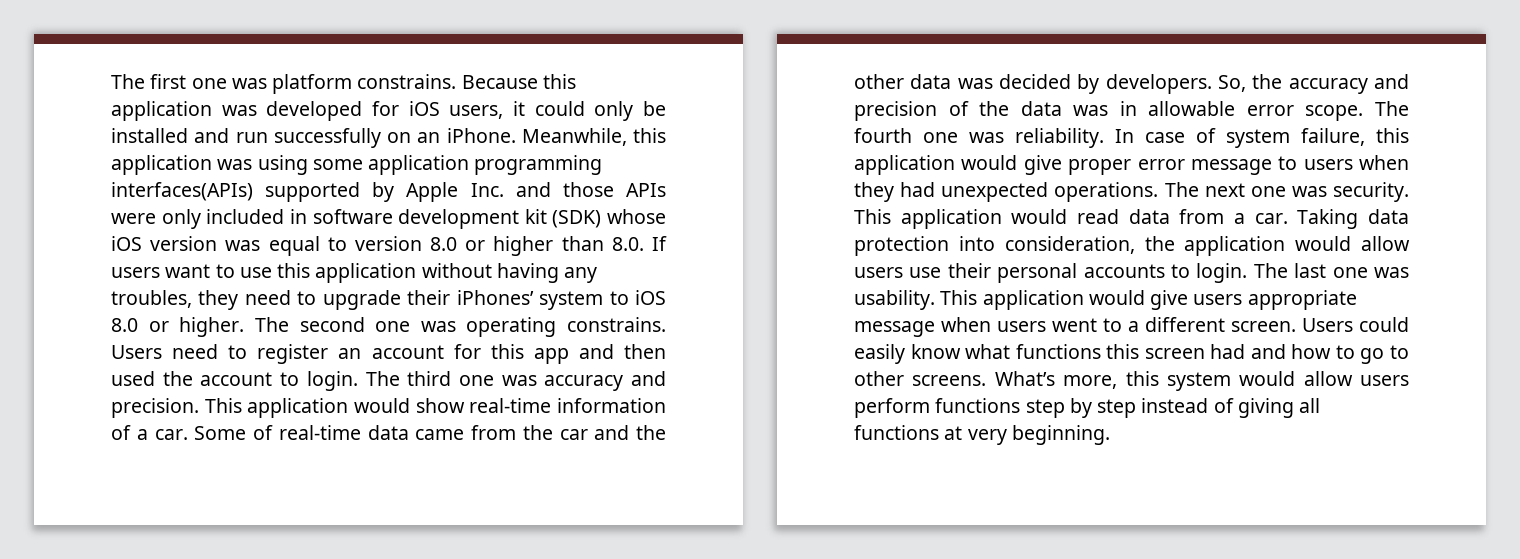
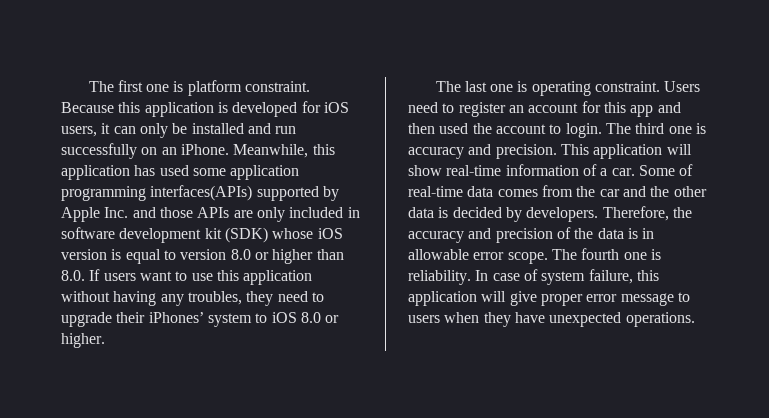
- The first one was platform constrains.
+ The first one is platform constraint.
- Because this application was developed for iOS users, it could only be installed and run successfully on an iPhone.
+ Because this application is developed for iOS users, it can only be installed and run successfully on an iPhone.
- Meanwhile, this application was using some application programming interfaces(APIs) supported by Apple Inc. and those APIs were only included in software development kit (SDK) whose iOS version was equal to version 8.0 or higher than 8.0. If users want to use this application without having any troubles, they need to upgrade their iPhones’ system to iOS 8.0 or higher. The second one was operating constrains.
+ Meanwhile, this application has used some application programming interfaces(APIs) supported by Apple Inc. and those APIs are only included in software development kit (SDK) whose iOS version is equal to version 8.0 or higher than 8.0. If users want to use this application without having any troubles, they need to upgrade their iPhones’ system to iOS 8.0 or higher.
+ The last one is operating constraint.
- The third one was accuracy and precision.
+ The third one is accuracy and precision.
- This application would show real-time information of a car.
+ This application will show real-time information of a car.
- Some of real-time data came from the car and the other data was decided by developers.
+ Some of real-time data comes from the car and the other data is decided by developers.
- So, the accuracy and precision of the data was in allowable error scope.
+ Therefore, the accuracy and precision of the data is in allowable error scope.
- The fourth one was reliability.
+ The fourth one is reliability.
- In case of system failure, this application would give proper error message to users when they had unexpected operations. The next one was security. This application would read data from a car. Taking data protection into consideration, the application would allow users use their personal accounts to login. The last one was usability. This application would give users appropriate message when users went to a different screen. Users could easily know what functions this screen had and how to go to other screens. What’s more, this system would allow users perform functions step by step instead of giving all functions at very beginning.
+ In case of system failure, this application will give proper error message to users when they have unexpected operations.

